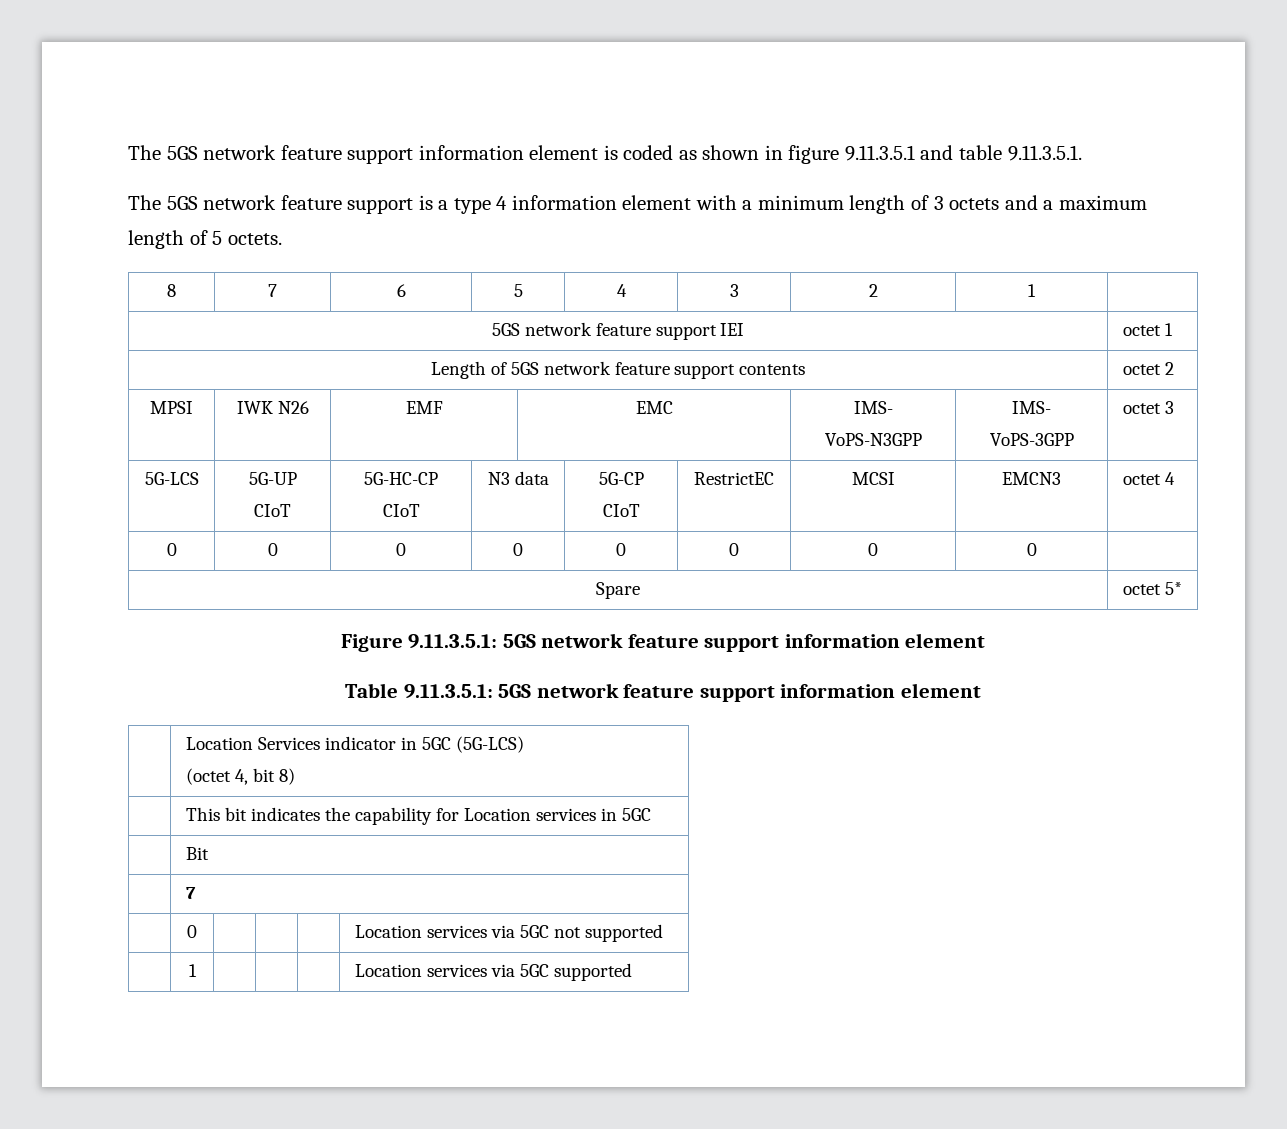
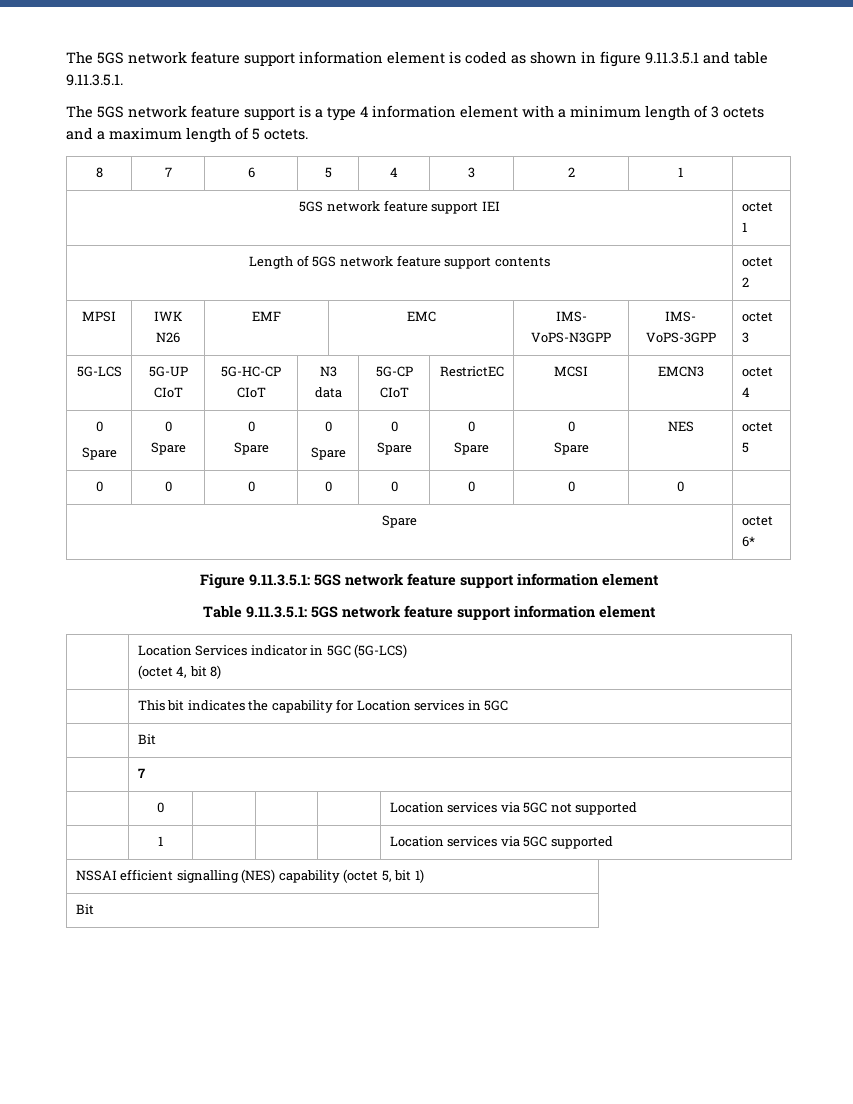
  5G-LCS | 5G-UP CIoT | 5G-HC-CP CIoT | N3 data | 5G-CP CIoT | RestrictEC | MCSI | EMCN3 | octet 4
+ 0
+ Spare | 0
+ Spare | 0
+ Spare | 0
+ Spare | 0
+ Spare | 0
+ Spare | 0
+ Spare | NES | octet 5
- Spare | octet 5*
+ Spare | octet 6*
+ NSSAI efficient signalling (NES) capability (octet 5, bit 1)
+ Bit

